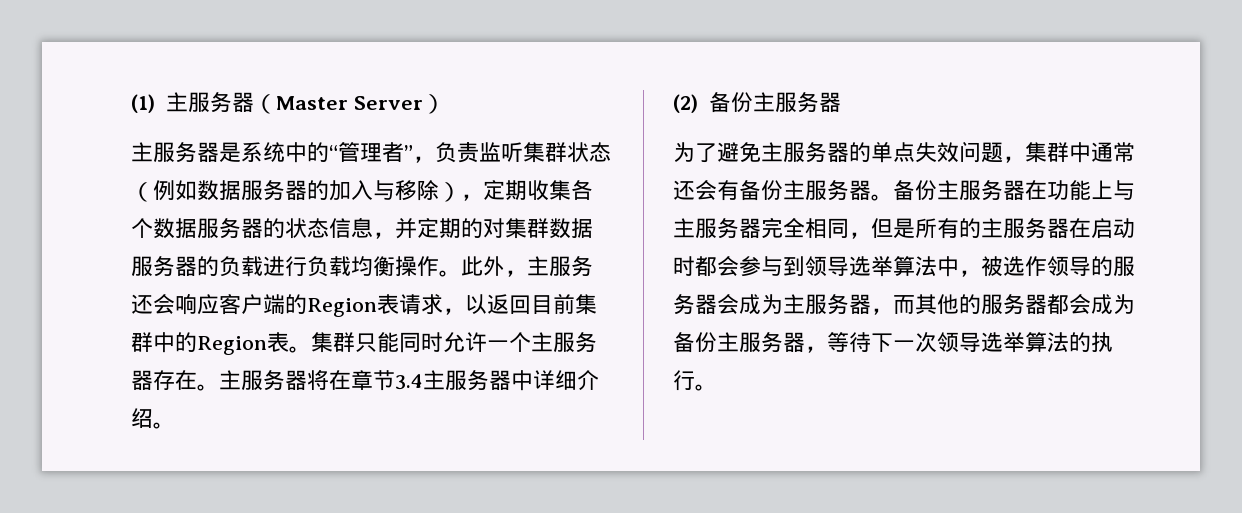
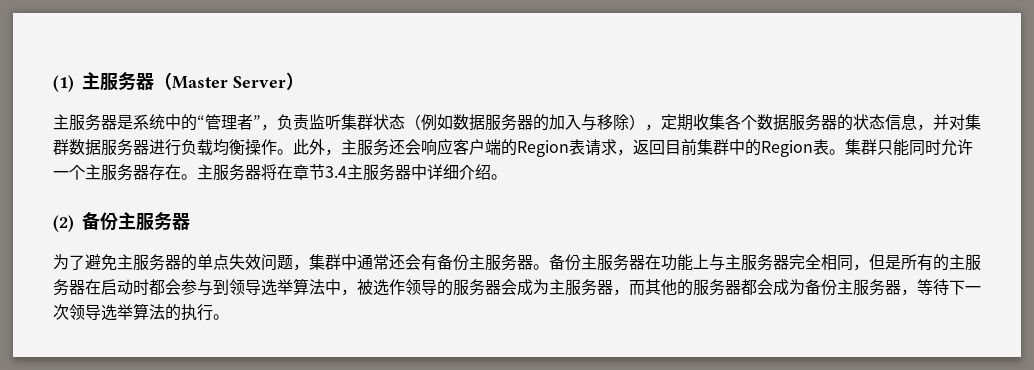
- 主服务器是系统中的“管理者”，负责监听集群状态（例如数据服务器的加入与移除），定期收集各个数据服务器的状态信息，并定期的对集群数据服务器的负载进行负载均衡操作。
+ 主服务器是系统中的“管理者”，负责监听集群状态（例如数据服务器的加入与移除），定期收集各个数据服务器的状态信息，并对集群数据服务器进行负载均衡操作。
- 此外，主服务还会响应客户端的Region表请求，以返回目前集群中的Region表。
+ 此外，主服务还会响应客户端的Region表请求，返回目前集群中的Region表。

